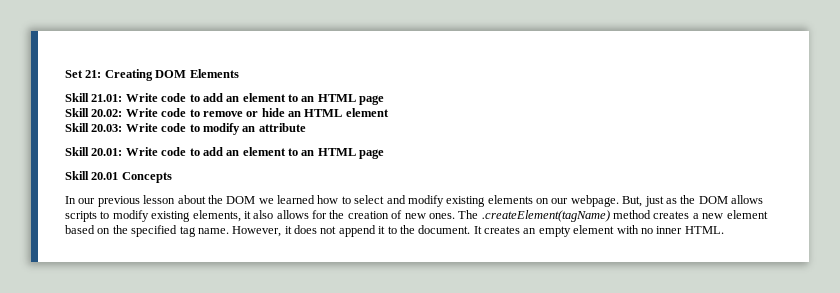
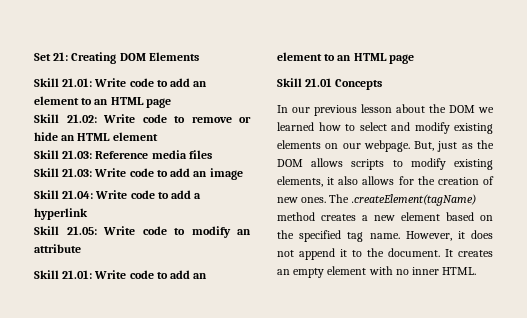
- Skill 20.02: Write code to remove or hide an HTML element
+ Skill 21.02: Write code to remove or hide an HTML element
- Skill 20.03: Write code to modify an attribute
- Skill 20.01: Write code to add an element to an HTML page
+ Skill 21.03: Reference media files
+ Skill 21.03: Write code to add an image
+ Skill 21.04: Write code to add a hyperlink
+ Skill 21.05: Write code to modify an attribute
+ Skill 21.01: Write code to add an element to an HTML page
- Skill 20.01 Concepts
+ Skill 21.01 Concepts

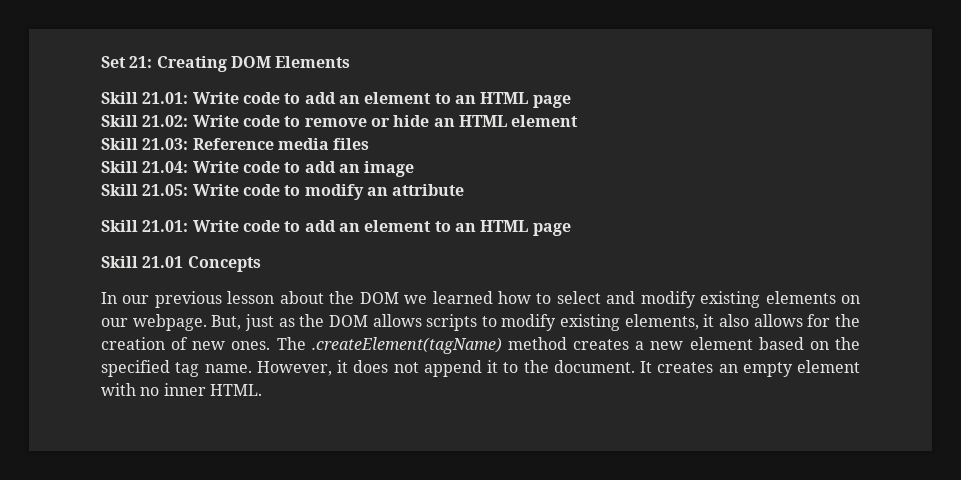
- Skill 21.03: Write code to add an image
+ Skill 21.04: Write code to add an image
- Skill 21.04: Write code to add a hyperlink

